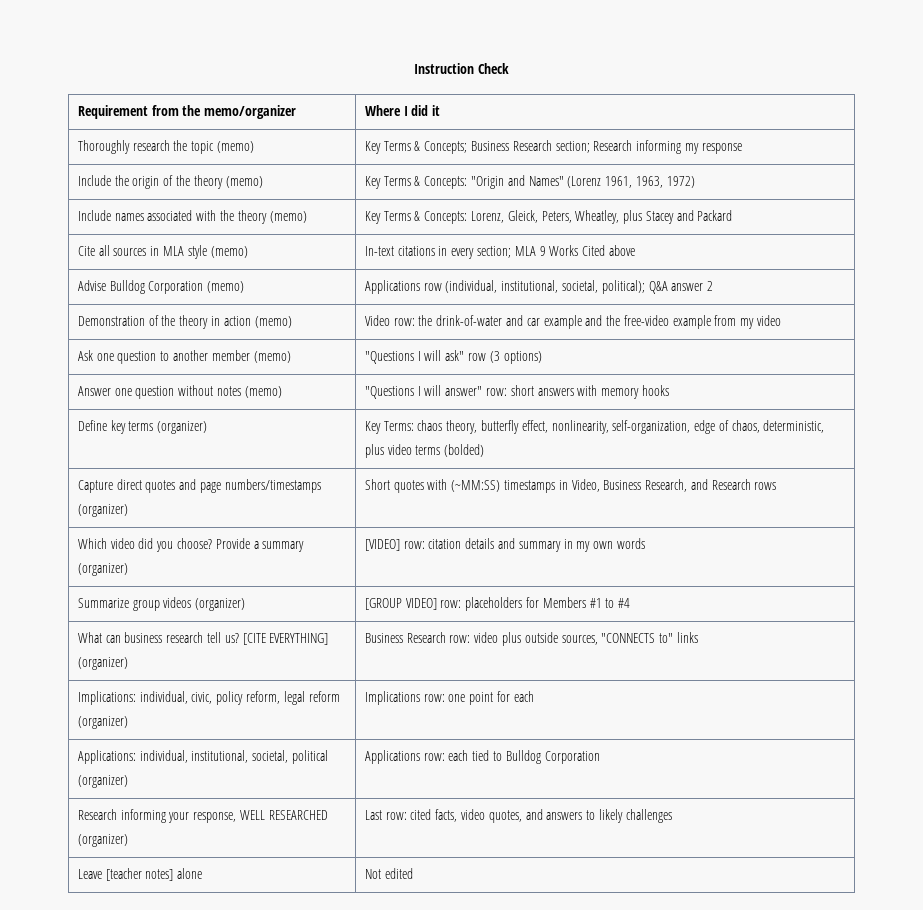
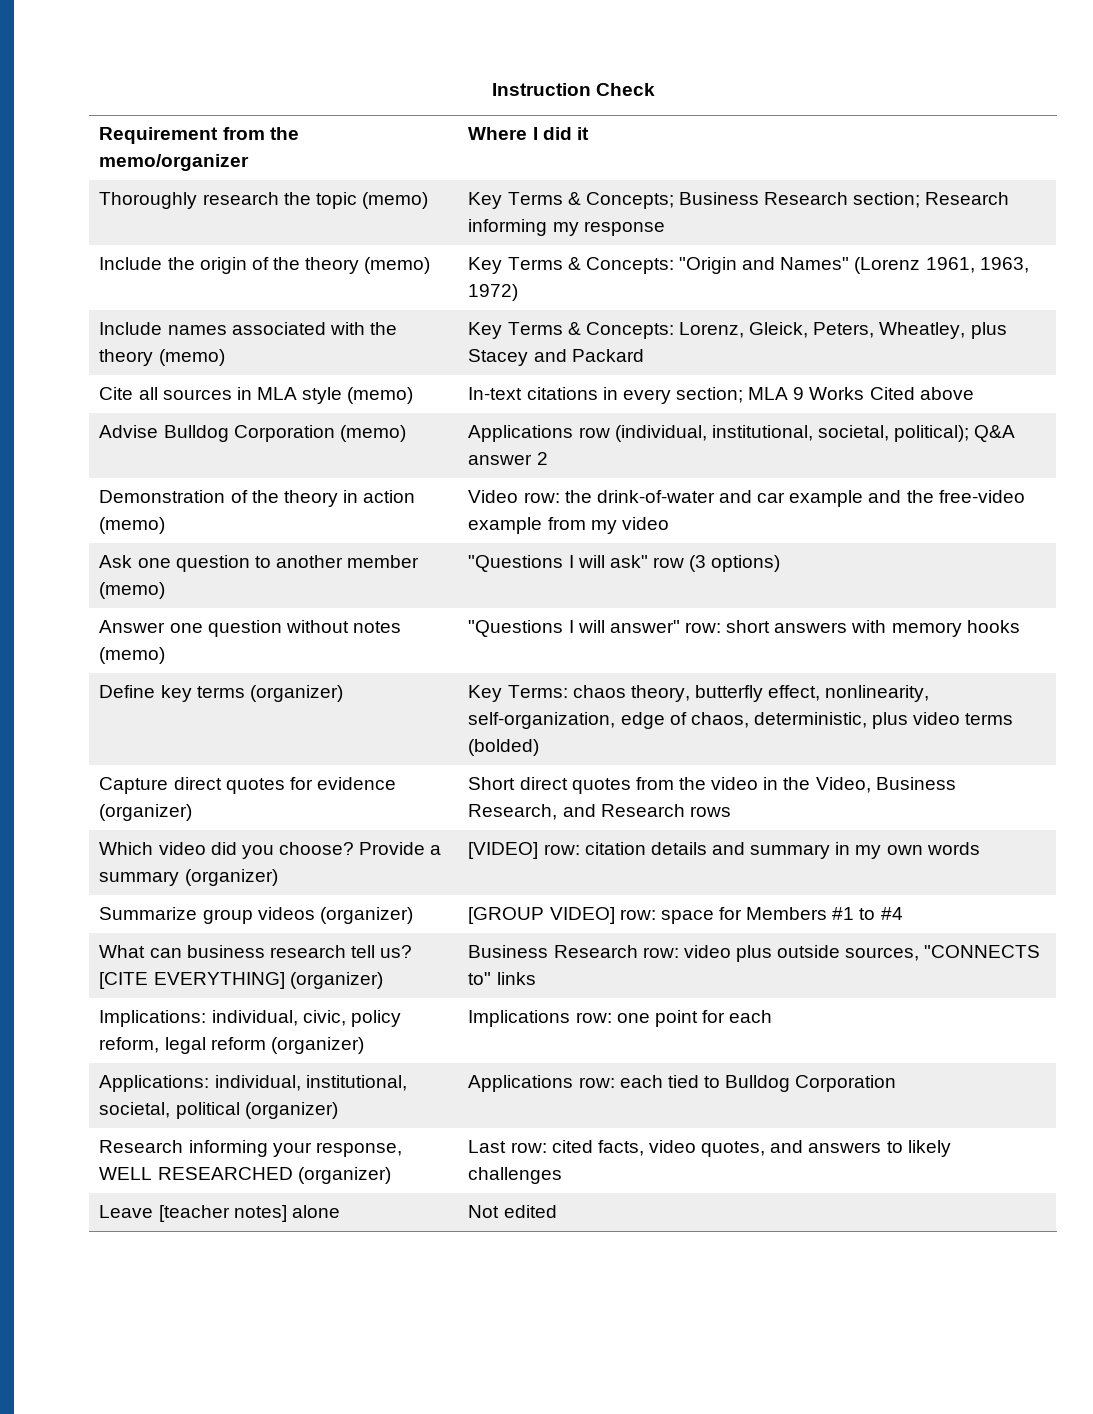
- Capture direct quotes and page numbers/timestamps (organizer) | Short quotes with (~MM:SS) timestamps in Video, Business Research, and Research rows
+ Capture direct quotes for evidence (organizer) | Short direct quotes from the video in the Video, Business Research, and Research rows
- Summarize group videos (organizer) | [GROUP VIDEO] row: placeholders for Members #1 to #4
+ Summarize group videos (organizer) | [GROUP VIDEO] row: space for Members #1 to #4

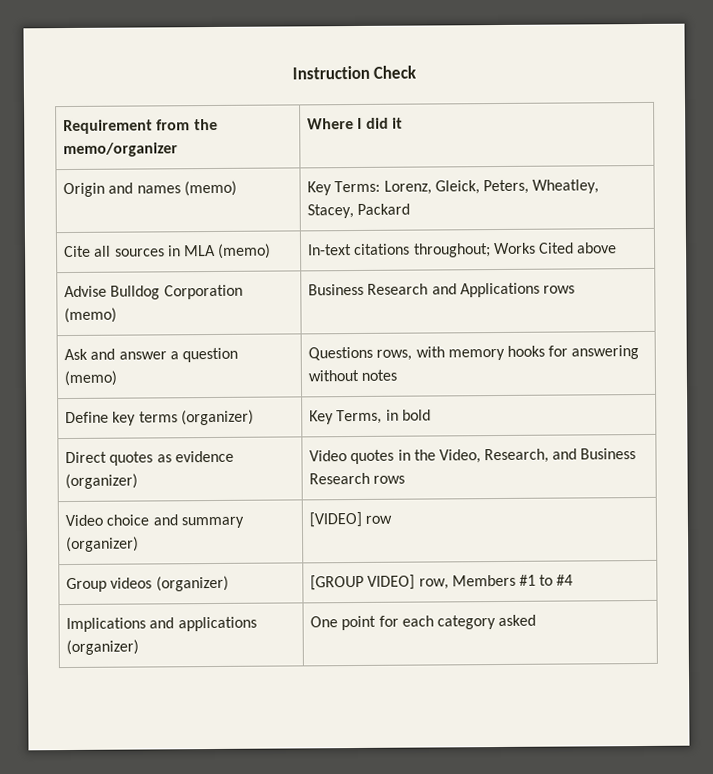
- Thoroughly research the topic (memo) | Key Terms & Concepts; Business Research section; Research informing my response
- Include the origin of the theory (memo) | Key Terms & Concepts: "Origin and Names" (Lorenz 1961, 1963, 1972)
- Include names associated with the theory (memo) | Key Terms & Concepts: Lorenz, Gleick, Peters, Wheatley, plus Stacey and Packard
+ Origin and names (memo) | Key Terms: Lorenz, Gleick, Peters, Wheatley, Stacey, Packard
- Cite all sources in MLA style (memo) | In-text citations in every section; MLA 9 Works Cited above
+ Cite all sources in MLA (memo) | In-text citations throughout; Works Cited above
- Advise Bulldog Corporation (memo) | Applications row (individual, institutional, societal, political); Q&A answer 2
- Demonstration of the theory in action (memo) | Video row: the drink-of-water and car example and the free-video example from my video
- Ask one question to another member (memo) | "Questions I will ask" row (3 options)
- Answer one question without notes (memo) | "Questions I will answer" row: short answers with memory hooks
+ Advise Bulldog Corporation (memo) | Business Research and Applications rows
+ Ask and answer a question (memo) | Questions rows, with memory hooks for answering without notes
- Define key terms (organizer) | Key Terms: chaos theory, butterfly effect, nonlinearity, self-organization, edge of chaos, deterministic, plus video terms (bolded)
- Capture direct quotes for evidence (organizer) | Short direct quotes from the video in the Video, Business Research, and Research rows
+ Define key terms (organizer) | Key Terms, in bold
+ Direct quotes as evidence (organizer) | Video quotes in the Video, Research, and Business Research rows
- Which video did you choose? Provide a summary (organizer) | [VIDEO] row: citation details and summary in my own words
- Summarize group videos (organizer) | [GROUP VIDEO] row: space for Members #1 to #4
+ Video choice and summary (organizer) | [VIDEO] row
+ Group videos (organizer) | [GROUP VIDEO] row, Members #1 to #4
- What can business research tell us? [CITE EVERYTHING] (organizer) | Business Research row: video plus outside sources, "CONNECTS to" links
- Implications: individual, civic, policy reform, legal reform (organizer) | Implications row: one point for each
- Applications: individual, institutional, societal, political (organizer) | Applications row: each tied to Bulldog Corporation
- Research informing your response, WELL RESEARCHED (organizer) | Last row: cited facts, video quotes, and answers to likely challenges
- Leave [teacher notes] alone | Not edited
+ Implications and applications (organizer) | One point for each category asked

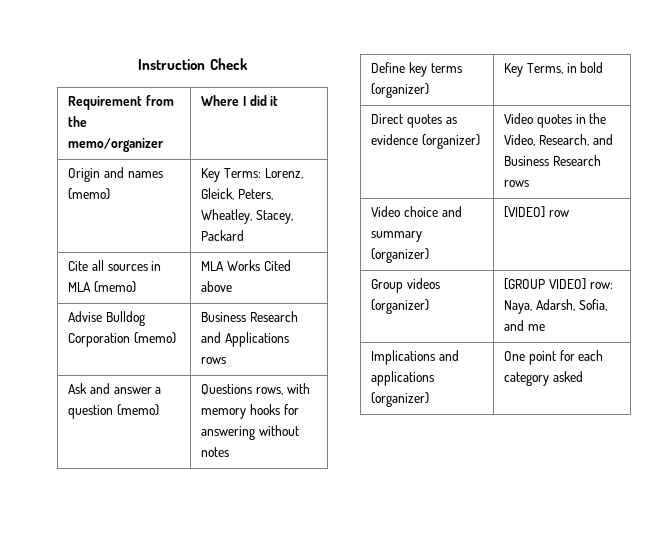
- Cite all sources in MLA (memo) | In-text citations throughout; Works Cited above
+ Cite all sources in MLA (memo) | MLA Works Cited above
- Group videos (organizer) | [GROUP VIDEO] row, Members #1 to #4
+ Group videos (organizer) | [GROUP VIDEO] row: Naya, Adarsh, Sofia, and me

